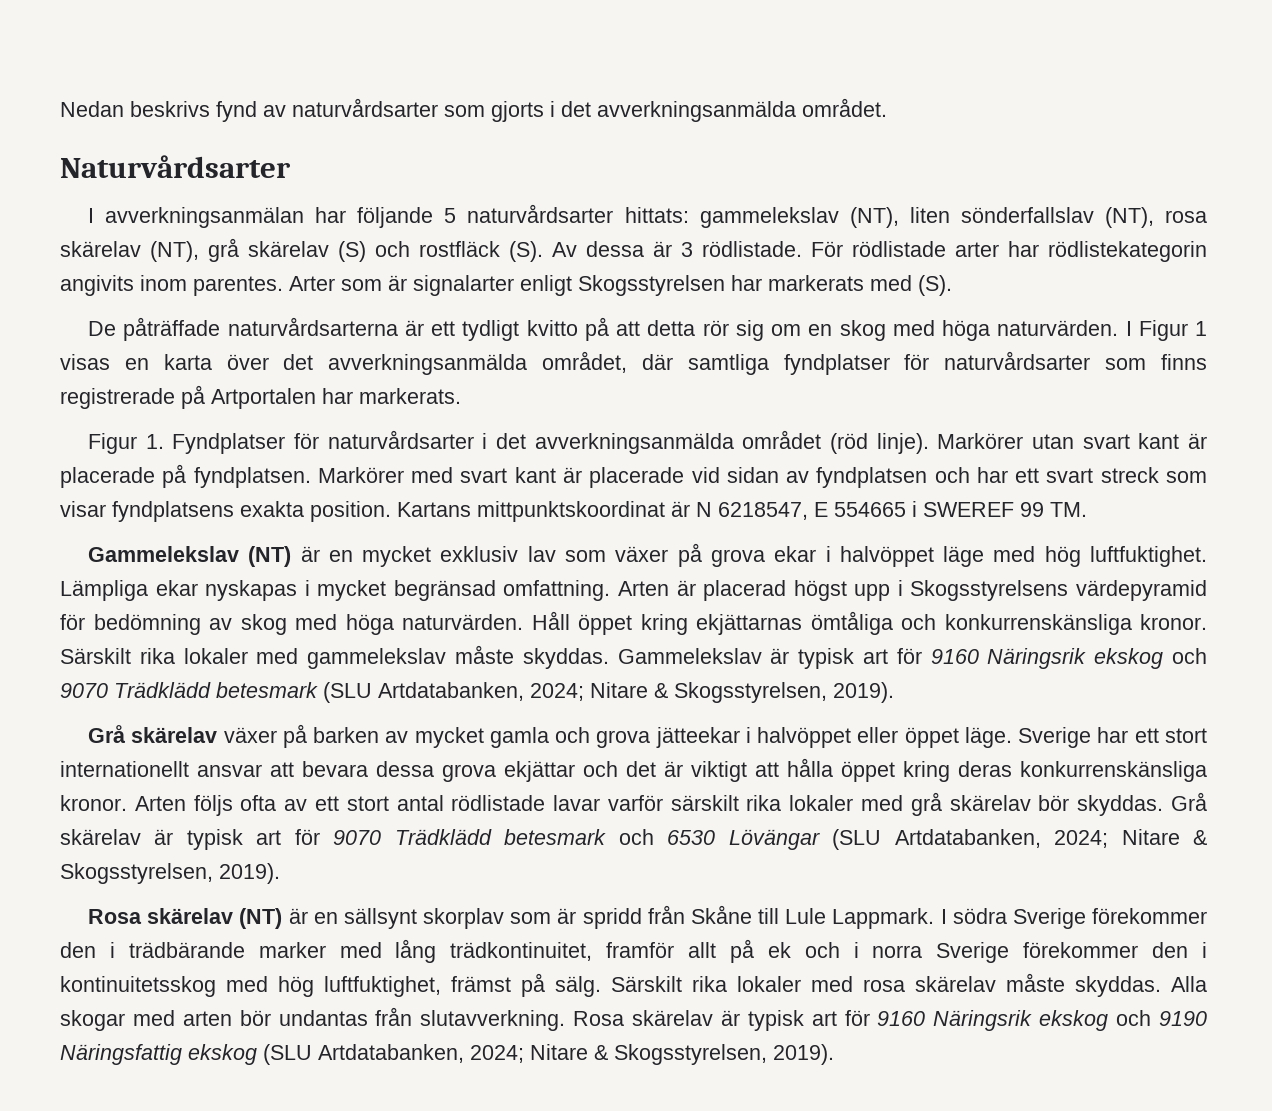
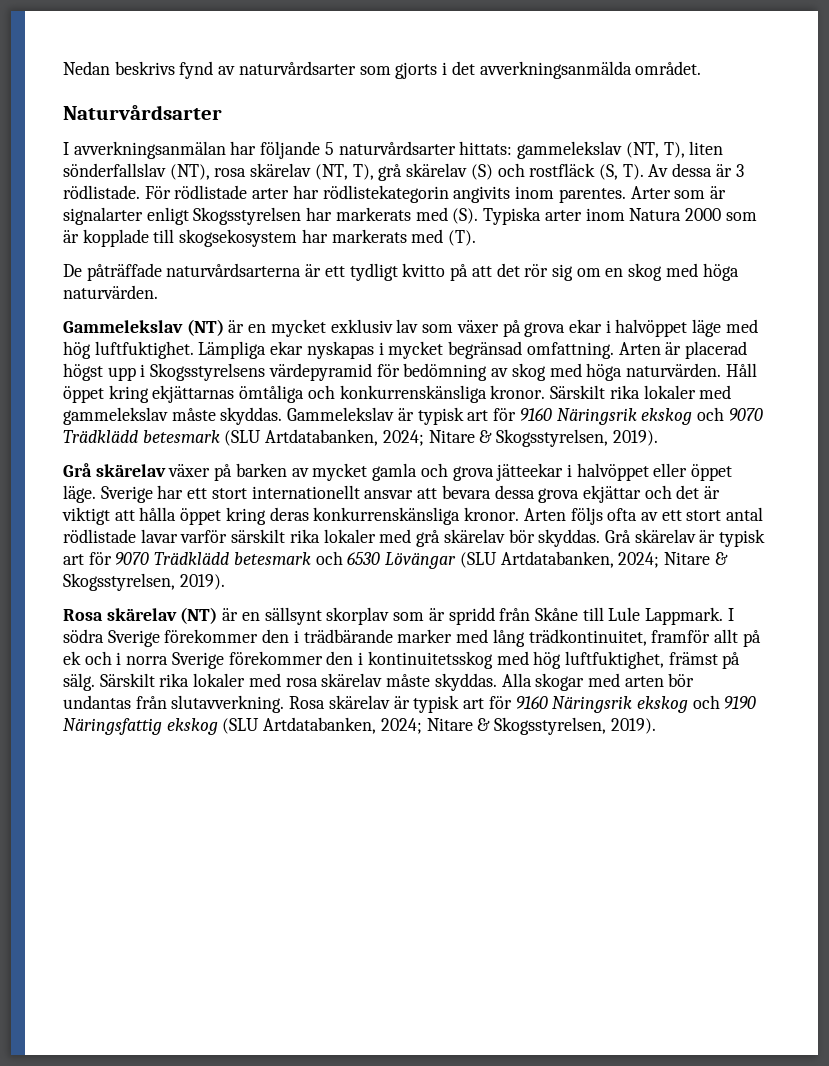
- I avverkningsanmälan har följande 5 naturvårdsarter hittats: gammelekslav (NT), liten sönderfallslav (NT), rosa skärelav (NT), grå skärelav (S) och rostfläck (S). Av dessa är 3 rödlistade.
+ I avverkningsanmälan har följande 5 naturvårdsarter hittats: gammelekslav (NT, T), liten sönderfallslav (NT), rosa skärelav (NT, T), grå skärelav (S) och rostfläck (S, T). Av dessa är 3 rödlistade.
- Arter som är signalarter enligt Skogsstyrelsen har markerats med (S).
+ Arter som är signalarter enligt Skogsstyrelsen har markerats med (S). Typiska arter inom Natura 2000 som är kopplade till skogsekosystem har markerats med (T).
- De påträffade naturvårdsarterna är ett tydligt kvitto på att detta rör sig om en skog med höga naturvärden. I Figur 1 visas en karta över det avverkningsanmälda området, där samtliga fyndplatser för naturvårdsarter som finns registrerade på Artportalen har markerats.
- Figur 1. Fyndplatser för naturvårdsarter i det avverkningsanmälda området (röd linje). Markörer utan svart kant är placerade på fyndplatsen. Markörer med svart kant är placerade vid sidan av fyndplatsen och har ett svart streck som visar fyndplatsens exakta position. Kartans mittpunktskoordinat är N 6218547, E 554665 i SWEREF 99 TM.
+ De påträffade naturvårdsarterna är ett tydligt kvitto på att det rör sig om en skog med höga naturvärden.

